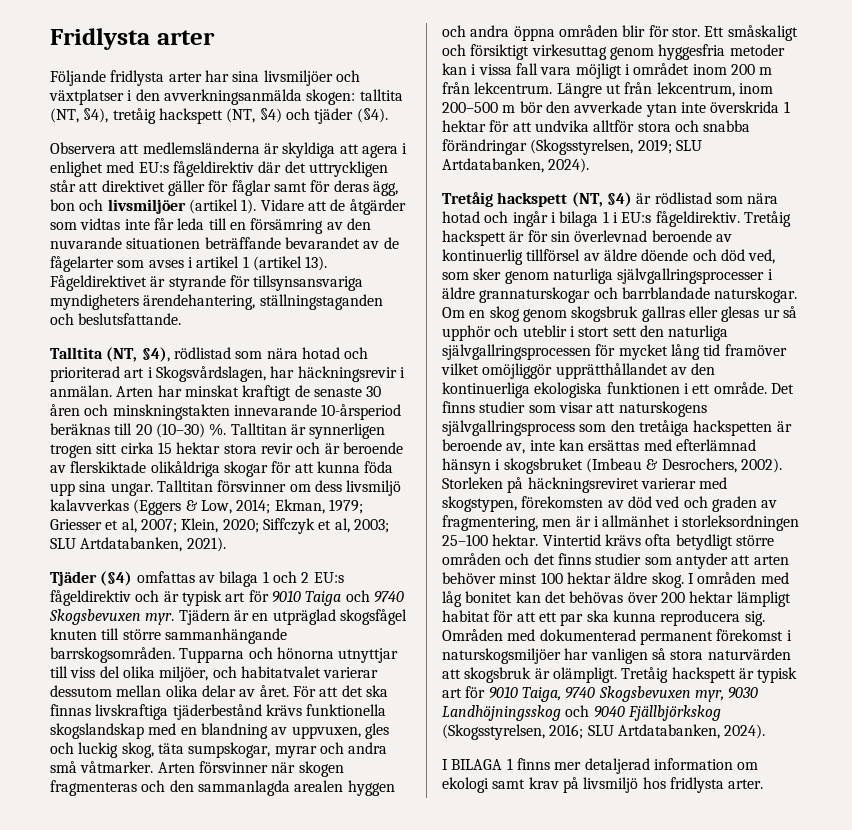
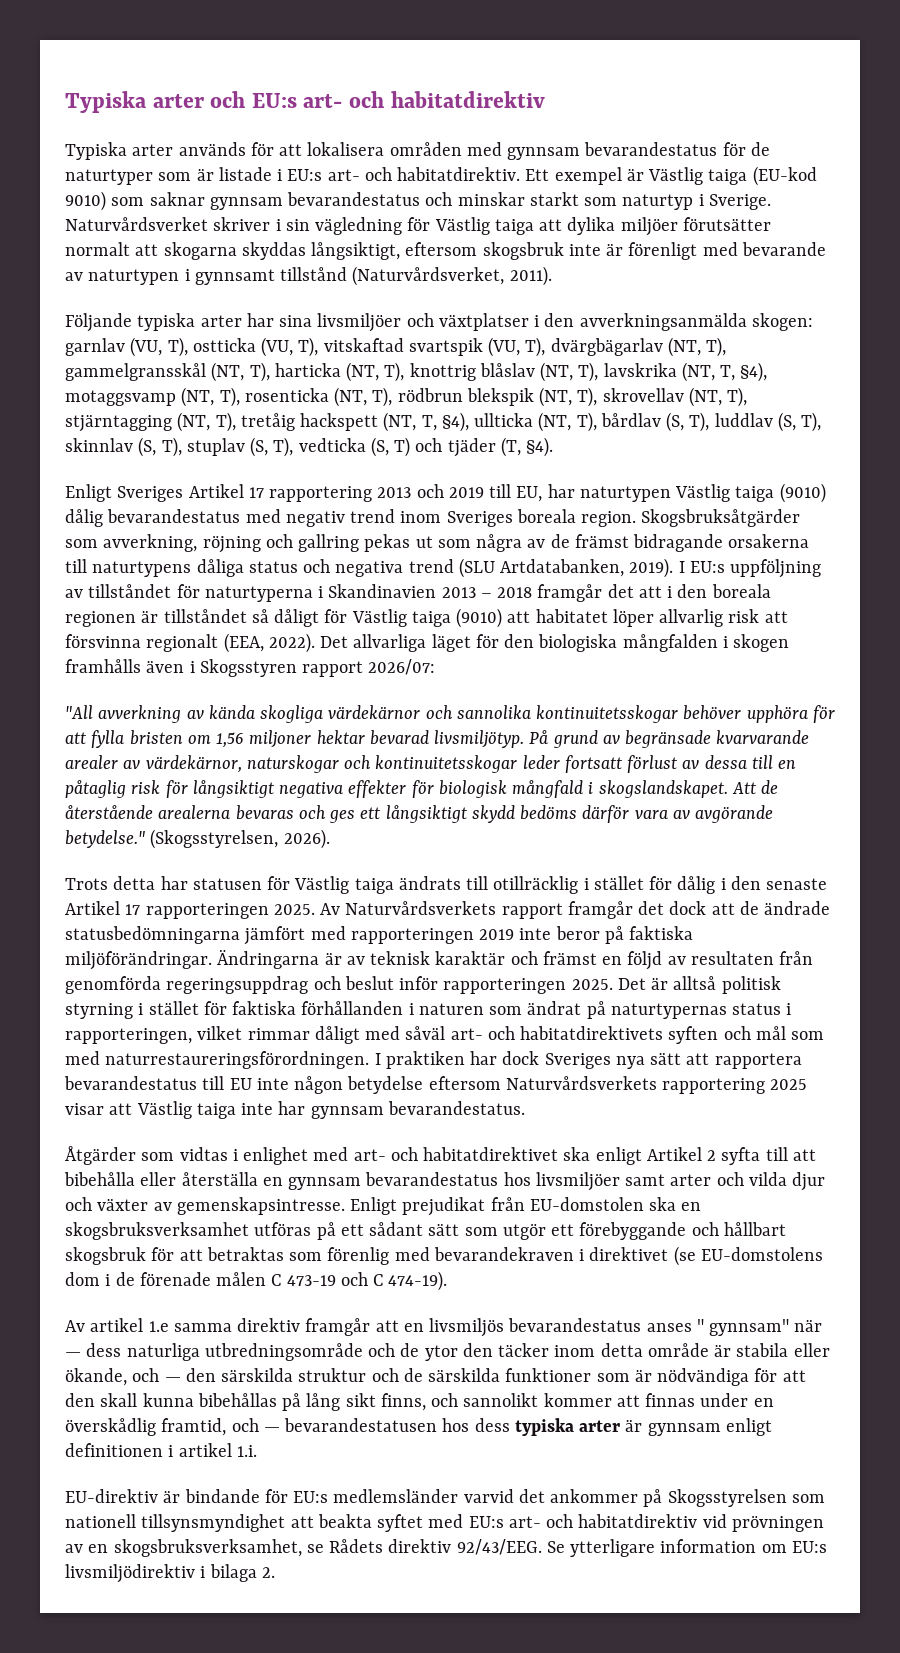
- Fridlysta arter
+ Typiska arter och EU:s art- och habitatdirektiv
+ Typiska arter används för att lokalisera områden med gynnsam bevarandestatus för de naturtyper som är listade i EU:s art- och habitatdirektiv. Ett exempel är Västlig taiga (EU-kod 9010) som saknar gynnsam bevarandestatus och minskar starkt som naturtyp i Sverige. Naturvårdsverket skriver i sin vägledning för Västlig taiga att dylika miljöer förutsätter normalt att skogarna skyddas långsiktigt, eftersom skogsbruk inte är förenligt med bevarande av naturtypen i gynnsamt tillstånd (Naturvårdsverket, 2011).
- Följande fridlysta arter har sina livsmiljöer och växtplatser i den avverkningsanmälda skogen: talltita (NT, §4), tretåig hackspett (NT, §4) och tjäder (§4).
- Observera att medlemsländerna är skyldiga att agera i enlighet med EU:s fågeldirektiv där det uttryckligen står att direktivet gäller för fåglar samt för deras ägg, bon och livsmiljöer (artikel 1). Vidare att de åtgärder som vidtas inte får leda till en försämring av den nuvarande situationen beträffande bevarandet av de fågelarter som avses i artikel 1 (artikel 13). Fågeldirektivet är styrande för tillsynsansvariga myndigheters ärendehantering, ställningstaganden och beslutsfattande.
- Talltita (NT, §4), rödlistad som nära hotad och prioriterad art i Skogsvårdslagen, har häckningsrevir i anmälan. Arten har minskat kraftigt de senaste 30 åren och minskningstakten innevarande 10-årsperiod beräknas till 20 (10–30) %. Talltitan är synnerligen trogen sitt cirka 15 hektar stora revir och är beroende av flerskiktade olikåldriga skogar för att kunna föda upp sina ungar. Talltitan försvinner om dess livsmiljö kalavverkas (Eggers & Low, 2014; Ekman, 1979; Griesser et al, 2007; Klein, 2020; Siffczyk et al, 2003; SLU Artdatabanken, 2021).
- Tjäder (§4) omfattas av bilaga 1 och 2 EU:s fågeldirektiv och är typisk art för 9010 Taiga och 9740 Skogsbevuxen myr. Tjädern är en utpräglad skogsfågel knuten till större sammanhängande barrskogsområden. Tupparna och hönorna utnyttjar till viss del olika miljöer, och habitatvalet varierar dessutom mellan olika delar av året. För att det ska finnas livskraftiga tjäderbestånd krävs funktionella skogslandskap med en blandning av uppvuxen, gles och luckig skog, täta sumpskogar, myrar och andra små våtmarker. Arten försvinner när skogen fragmenteras och den sammanlagda arealen hyggen och andra öppna områden blir för stor. Ett småskaligt och försiktigt virkesuttag genom hyggesfria metoder kan i vissa fall vara möjligt i området inom 200 m från lekcentrum. Längre ut från lekcentrum, inom 200–500 m bör den avverkade ytan inte överskrida 1 hektar för att undvika alltför stora och snabba förändringar (Skogsstyrelsen, 2019; SLU Artdatabanken, 2024).
- Tretåig hackspett (NT, §4) är rödlistad som nära hotad och ingår i bilaga 1 i EU:s fågeldirektiv. Tretåig hackspett är för sin överlevnad beroende av kontinuerlig tillförsel av äldre döende och död ved, som sker genom naturliga självgallringsprocesser i äldre grannaturskogar och barrblandade naturskogar. Om en skog genom skogsbruk gallras eller glesas ur så upphör och uteblir i stort sett den naturliga självgallringsprocessen för mycket lång tid framöver vilket omöjliggör upprätthållandet av den kontinuerliga ekologiska funktionen i ett område. Det finns studier som visar att naturskogens självgallringsprocess som den tretåiga hackspetten är beroende av, inte kan ersättas med efterlämnad hänsyn i skogsbruket (Imbeau & Desrochers, 2002). Storleken på häckningsreviret varierar med skogstypen, förekomsten av död ved och graden av fragmentering, men är i allmänhet i storleksordningen 25–100 hektar. Vintertid krävs ofta betydligt större områden och det finns studier som antyder att arten behöver minst 100 hektar äldre skog. I områden med låg bonitet kan det behövas över 200 hektar lämpligt habitat för att ett par ska kunna reproducera sig. Områden med dokumenterad permanent förekomst i naturskogsmiljöer har vanligen så stora naturvärden att skogsbruk är olämpligt. Tretåig hackspett är typisk art för 9010 Taiga, 9740 Skogsbevuxen myr, 9030 Landhöjningsskog och 9040 Fjällbjörkskog (Skogsstyrelsen, 2016; SLU Artdatabanken, 2024).
- I BILAGA 1 finns mer detaljerad information om ekologi samt krav på livsmiljö hos fridlysta arter.
+ Följande typiska arter har sina livsmiljöer och växtplatser i den avverkningsanmälda skogen: garnlav (VU, T), ostticka (VU, T), vitskaftad svartspik (VU, T), dvärgbägarlav (NT, T), gammelgransskål (NT, T), harticka (NT, T), knottrig blåslav (NT, T), lavskrika (NT, T, §4), motaggsvamp (NT, T), rosenticka (NT, T), rödbrun blekspik (NT, T), skrovellav (NT, T), stjärntagging (NT, T), tretåig hackspett (NT, T, §4), ullticka (NT, T), bårdlav (S, T), luddlav (S, T), skinnlav (S, T), stuplav (S, T), vedticka (S, T) och tjäder (T, §4).
+ Enligt Sveriges Artikel 17 rapportering 2013 och 2019 till EU, har naturtypen Västlig taiga (9010) dålig bevarandestatus med negativ trend inom Sveriges boreala region. Skogsbruksåtgärder som avverkning, röjning och gallring pekas ut som några av de främst bidragande orsakerna till naturtypens dåliga status och negativa trend (SLU Artdatabanken, 2019). I EU:s uppföljning av tillståndet för naturtyperna i Skandinavien 2013 – 2018 framgår det att i den boreala regionen är tillståndet så dåligt för Västlig taiga (9010) att habitatet löper allvarlig risk att försvinna regionalt (EEA, 2022). Det allvarliga läget för den biologiska mångfalden i skogen framhålls även i Skogsstyren rapport 2026/07:
+ "All avverkning av kända skogliga värdekärnor och sannolika kontinuitetsskogar behöver upphöra för att fylla bristen om 1,56 miljoner hektar bevarad livsmiljötyp. På grund av begränsade kvarvarande arealer av värdekärnor, naturskogar och kontinuitetsskogar leder fortsatt förlust av dessa till en påtaglig risk för långsiktigt negativa effekter för biologisk mångfald i skogslandskapet. Att de återstående arealerna bevaras och ges ett långsiktigt skydd bedöms därför vara av avgörande betydelse." (Skogsstyrelsen, 2026).
+ Trots detta har statusen för Västlig taiga ändrats till otillräcklig i stället för dålig i den senaste Artikel 17 rapporteringen 2025. Av Naturvårdsverkets rapport framgår det dock att de ändrade statusbedömningarna jämfört med rapporteringen 2019 inte beror på faktiska miljöförändringar. Ändringarna är av teknisk karaktär och främst en följd av resultaten från genomförda regeringsuppdrag och beslut inför rapporteringen 2025. Det är alltså politisk styrning i stället för faktiska förhållanden i naturen som ändrat på naturtypernas status i rapporteringen, vilket rimmar dåligt med såväl art- och habitatdirektivets syften och mål som med naturrestaureringsförordningen. I praktiken har dock Sveriges nya sätt att rapportera bevarandestatus till EU inte någon betydelse eftersom Naturvårdsverkets rapportering 2025 visar att Västlig taiga inte har gynnsam bevarandestatus.
+ Åtgärder som vidtas i enlighet med art- och habitatdirektivet ska enligt Artikel 2 syfta till att bibehålla eller återställa en gynnsam bevarandestatus hos livsmiljöer samt arter och vilda djur och växter av gemenskapsintresse. Enligt prejudikat från EU-domstolen ska en skogsbruksverksamhet utföras på ett sådant sätt som utgör ett förebyggande och hållbart skogsbruk för att betraktas som förenlig med bevarandekraven i direktivet (se EU-domstolens dom i de förenade målen C 473-19 och C 474-19).
+ Av artikel 1.e samma direktiv framgår att en livsmiljös bevarandestatus anses " gynnsam" när — dess naturliga utbredningsområde och de ytor den täcker inom detta område är stabila eller ökande, och — den särskilda struktur och de särskilda funktioner som är nödvändiga för att den skall kunna bibehållas på lång sikt finns, och sannolikt kommer att finnas under en överskådlig framtid, och — bevarandestatusen hos dess typiska arter är gynnsam enligt definitionen i artikel 1.i.
+ EU-direktiv är bindande för EU:s medlemsländer varvid det ankommer på Skogsstyrelsen som nationell tillsynsmyndighet att beakta syftet med EU:s art- och habitatdirektiv vid prövningen av en skogsbruksverksamhet, se Rådets direktiv 92/43/EEG. Se ytterligare information om EU:s livsmiljödirektiv i bilaga 2.

